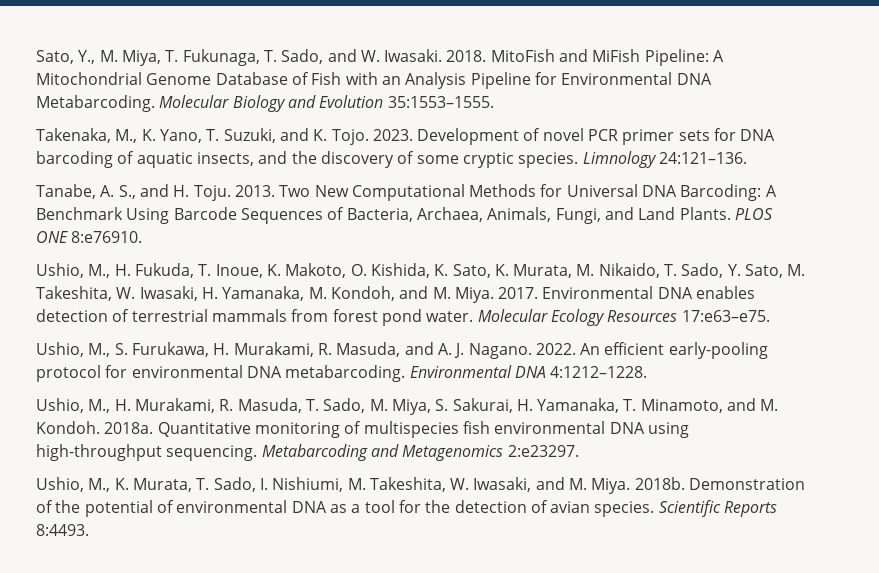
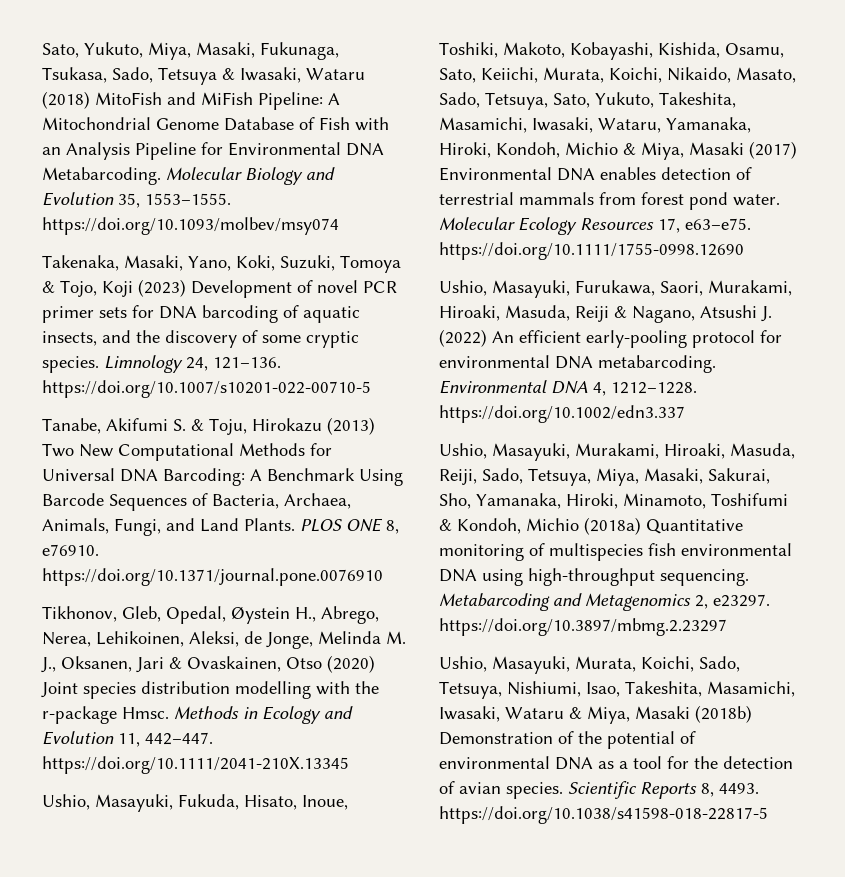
- Sato, Y., M. Miya, T. Fukunaga, T. Sado, and W. Iwasaki. 2018. MitoFish and MiFish Pipeline: A Mitochondrial Genome Database of Fish with an Analysis Pipeline for Environmental DNA Metabarcoding.
+ Sato, Yukuto, Miya, Masaki, Fukunaga, Tsukasa, Sado, Tetsuya & Iwasaki, Wataru (2018) MitoFish and MiFish Pipeline: A Mitochondrial Genome Database of Fish with an Analysis Pipeline for Environmental DNA Metabarcoding.
- Molecular Biology and Evolution 35:1553–1555.
- Takenaka, M., K. Yano, T. Suzuki, and K. Tojo. 2023. Development of novel PCR primer sets for DNA barcoding of aquatic insects, and the discovery of some cryptic species.
+ Molecular Biology and Evolution 35, 1553–1555. https://doi.org/10.1093/molbev/msy074
+ Takenaka, Masaki, Yano, Koki, Suzuki, Tomoya & Tojo, Koji (2023) Development of novel PCR primer sets for DNA barcoding of aquatic insects, and the discovery of some cryptic species.
- Limnology 24:121–136.
- Tanabe, A. S., and H. Toju. 2013. Two New Computational Methods for Universal DNA Barcoding: A Benchmark Using Barcode Sequences of Bacteria, Archaea, Animals, Fungi, and Land Plants.
+ Limnology 24, 121–136. https://doi.org/10.1007/s10201-022-00710-5
+ Tanabe, Akifumi S. & Toju, Hirokazu (2013) Two New Computational Methods for Universal DNA Barcoding: A Benchmark Using Barcode Sequences of Bacteria, Archaea, Animals, Fungi, and Land Plants.
- PLOS ONE 8:e76910.
- Ushio, M., H. Fukuda, T. Inoue, K. Makoto, O. Kishida, K. Sato, K. Murata, M. Nikaido, T. Sado, Y. Sato, M. Takeshita, W. Iwasaki, H. Yamanaka, M. Kondoh, and M. Miya. 2017. Environmental DNA enables detection of terrestrial mammals from forest pond water.
+ PLOS ONE 8, e76910. https://doi.org/10.1371/journal.pone.0076910
+ Tikhonov, Gleb, Opedal, Øystein H., Abrego, Nerea, Lehikoinen, Aleksi, de Jonge, Melinda M. J., Oksanen, Jari & Ovaskainen, Otso (2020) Joint species distribution modelling with the r-package Hmsc. Methods in Ecology and Evolution 11, 442–447. https://doi.org/10.1111/2041-210X.13345
+ Ushio, Masayuki, Fukuda, Hisato, Inoue, Toshiki, Makoto, Kobayashi, Kishida, Osamu, Sato, Keiichi, Murata, Koichi, Nikaido, Masato, Sado, Tetsuya, Sato, Yukuto, Takeshita, Masamichi, Iwasaki, Wataru, Yamanaka, Hiroki, Kondoh, Michio & Miya, Masaki (2017) Environmental DNA enables detection of terrestrial mammals from forest pond water.
- Molecular Ecology Resources 17:e63–e75.
- Ushio, M., S. Furukawa, H. Murakami, R. Masuda, and A. J. Nagano. 2022. An efficient early-pooling protocol for environmental DNA metabarcoding.
+ Molecular Ecology Resources 17, e63–e75. https://doi.org/10.1111/1755-0998.12690
+ Ushio, Masayuki, Furukawa, Saori, Murakami, Hiroaki, Masuda, Reiji & Nagano, Atsushi J. (2022) An efficient early-pooling protocol for environmental DNA metabarcoding.
- Environmental DNA 4:1212–1228.
- Ushio, M., H. Murakami, R. Masuda, T. Sado, M. Miya, S. Sakurai, H. Yamanaka, T. Minamoto, and M. Kondoh. 2018a. Quantitative monitoring of multispecies fish environmental DNA using high-throughput sequencing.
+ Environmental DNA 4, 1212–1228. https://doi.org/10.1002/edn3.337
+ Ushio, Masayuki, Murakami, Hiroaki, Masuda, Reiji, Sado, Tetsuya, Miya, Masaki, Sakurai, Sho, Yamanaka, Hiroki, Minamoto, Toshifumi & Kondoh, Michio (2018a) Quantitative monitoring of multispecies fish environmental DNA using high-throughput sequencing.
- Metabarcoding and Metagenomics 2:e23297.
- Ushio, M., K. Murata, T. Sado, I. Nishiumi, M. Takeshita, W. Iwasaki, and M. Miya. 2018b. Demonstration of the potential of environmental DNA as a tool for the detection of avian species.
+ Metabarcoding and Metagenomics 2, e23297. https://doi.org/10.3897/mbmg.2.23297
+ Ushio, Masayuki, Murata, Koichi, Sado, Tetsuya, Nishiumi, Isao, Takeshita, Masamichi, Iwasaki, Wataru & Miya, Masaki (2018b) Demonstration of the potential of environmental DNA as a tool for the detection of avian species.
- Scientific Reports 8:4493.
+ Scientific Reports 8, 4493. https://doi.org/10.1038/s41598-018-22817-5

